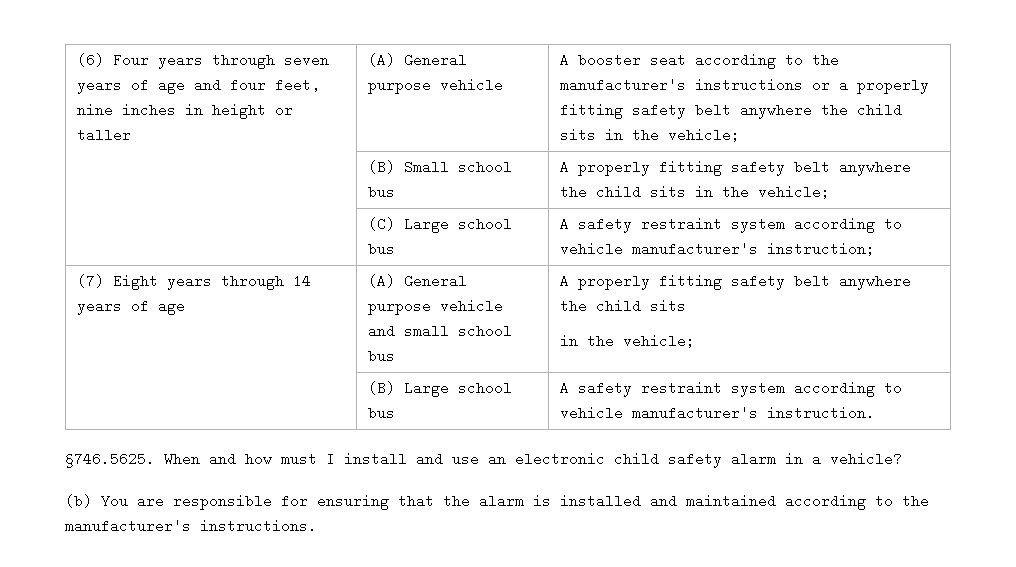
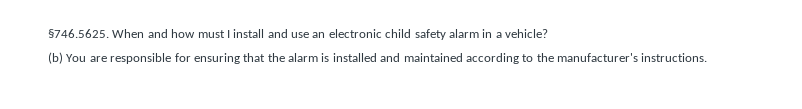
- (6) Four years through seven years of age and four feet, nine inches in height or taller | (A) General purpose vehicle | A booster seat according to the manufacturer's instructions or a properly fitting safety belt anywhere the child sits in the vehicle;
- | (B) Small school bus | A properly fitting safety belt anywhere the child sits in the vehicle;
- | (C) Large school bus | A safety restraint system according to vehicle manufacturer's instruction;
- (7) Eight years through 14 years of age | (A) General purpose vehicle and small school bus | A properly fitting safety belt anywhere the child sits
- in the vehicle;
- | (B) Large school bus | A safety restraint system according to vehicle manufacturer's instruction.

